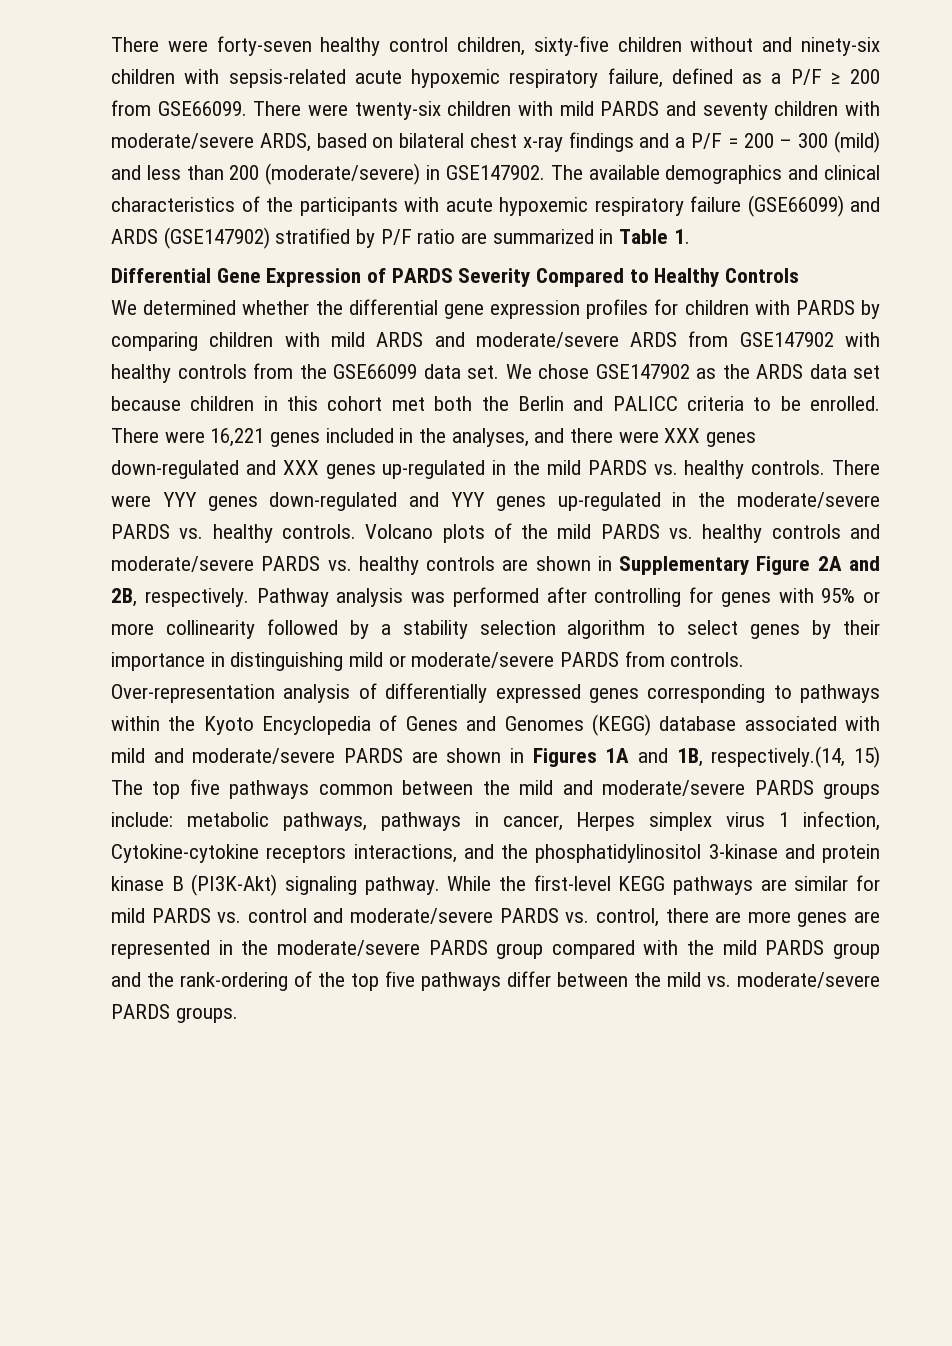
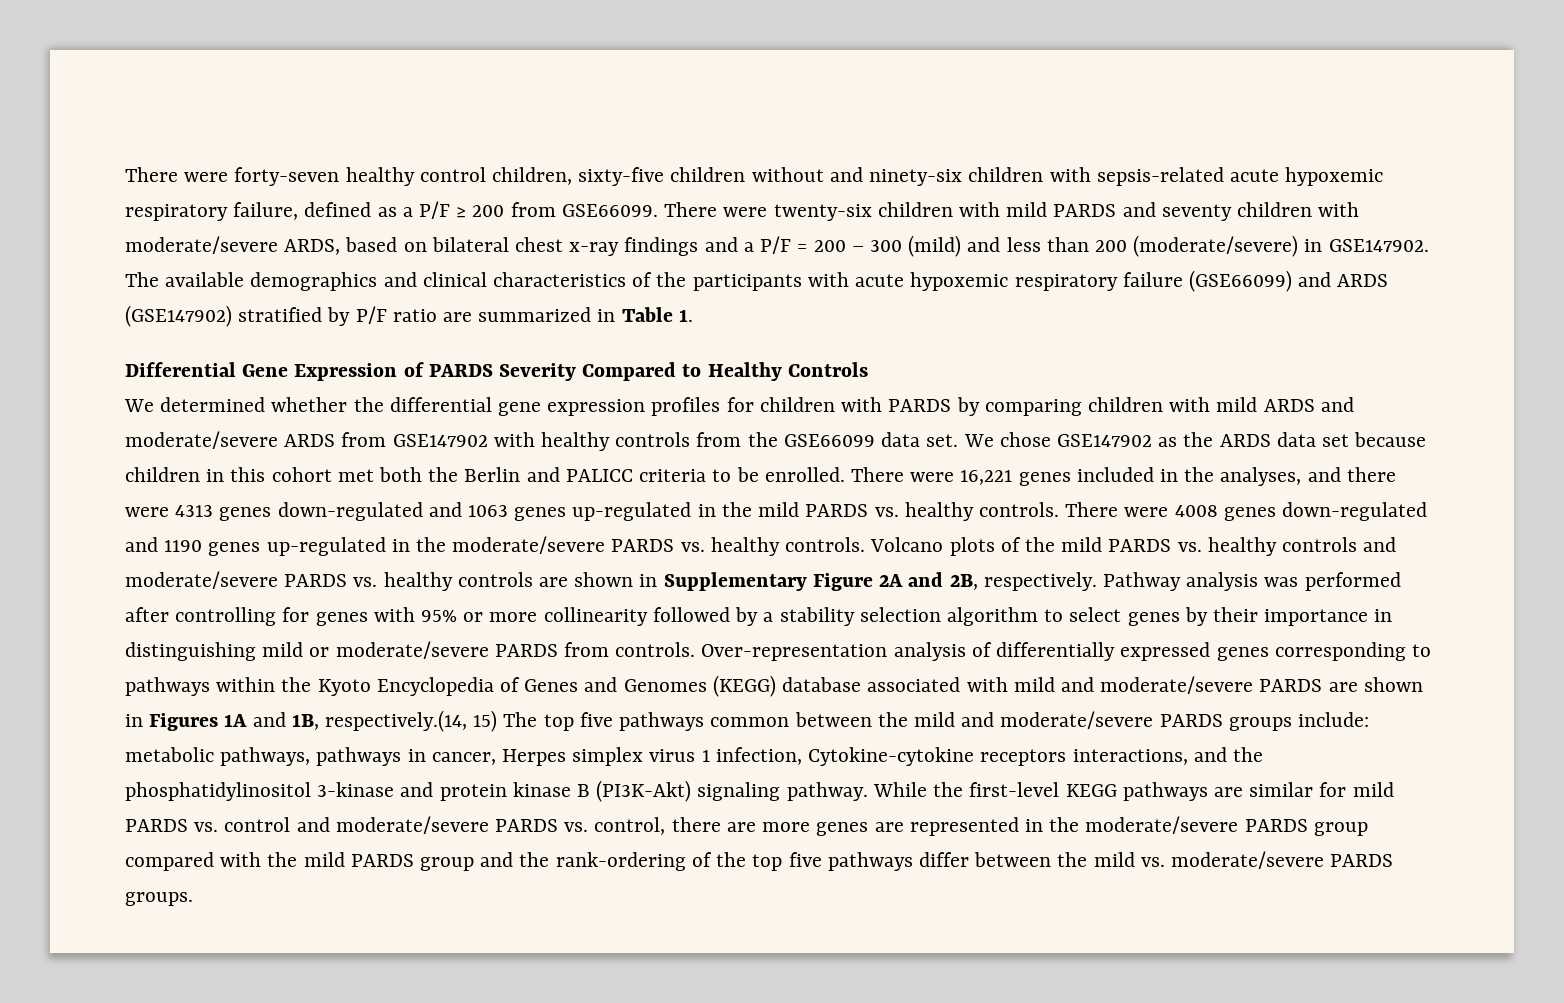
- There were 16,221 genes included in the analyses, and there were XXX genes down-regulated and XXX genes up-regulated in the mild PARDS vs. healthy controls.
+ There were 16,221 genes included in the analyses, and there were 4313 genes down-regulated and 1063 genes up-regulated in the mild PARDS vs. healthy controls.
- There were YYY genes down-regulated and YYY genes up-regulated in the moderate/severe PARDS vs. healthy controls.
+ There were 4008 genes down-regulated and 1190 genes up-regulated in the moderate/severe PARDS vs. healthy controls.

